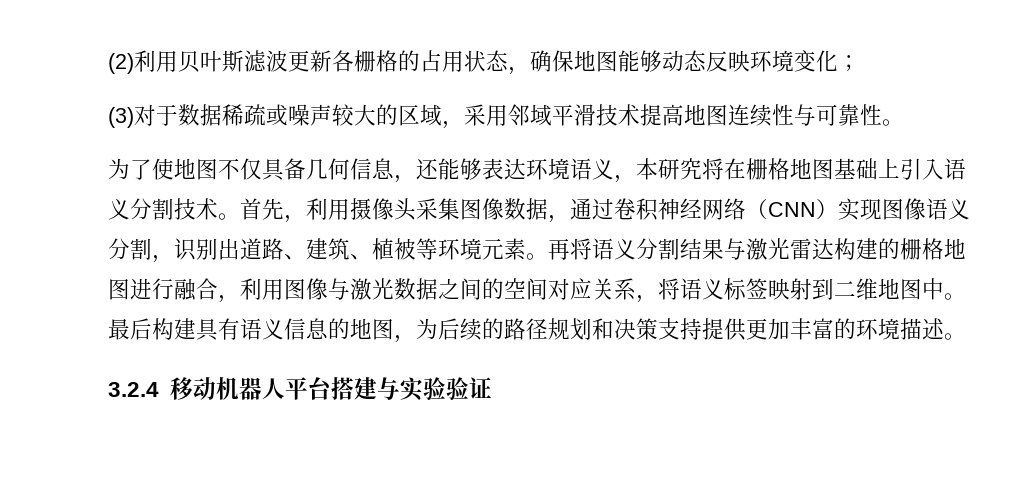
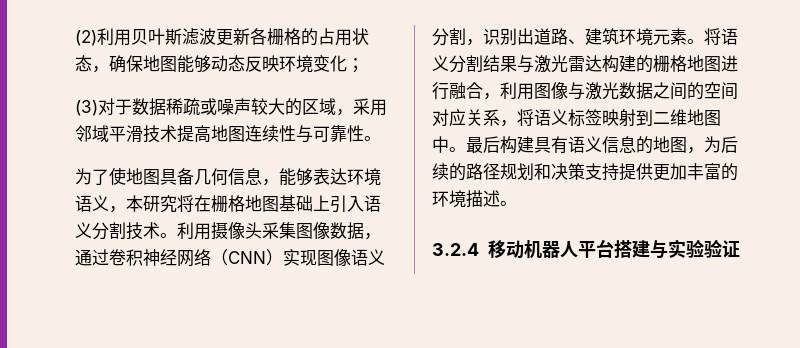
- 为了使地图不仅具备几何信息，还能够表达环境语义，本研究将在栅格地图基础上引入语义分割技术。
+ 为了使地图具备几何信息，能够表达环境语义，本研究将在栅格地图基础上引入语义分割技术。
- 首先，利用摄像头采集图像数据，通过卷积神经网络（CNN）实现图像语义分割，识别出道路、建筑、植被等环境元素。
+ 利用摄像头采集图像数据，通过卷积神经网络（CNN）实现图像语义分割，识别出道路、建筑环境元素。
- 再将语义分割结果与激光雷达构建的栅格地图进行融合，利用图像与激光数据之间的空间对应关系，将语义标签映射到二维地图中。
+ 将语义分割结果与激光雷达构建的栅格地图进行融合，利用图像与激光数据之间的空间对应关系，将语义标签映射到二维地图中。

